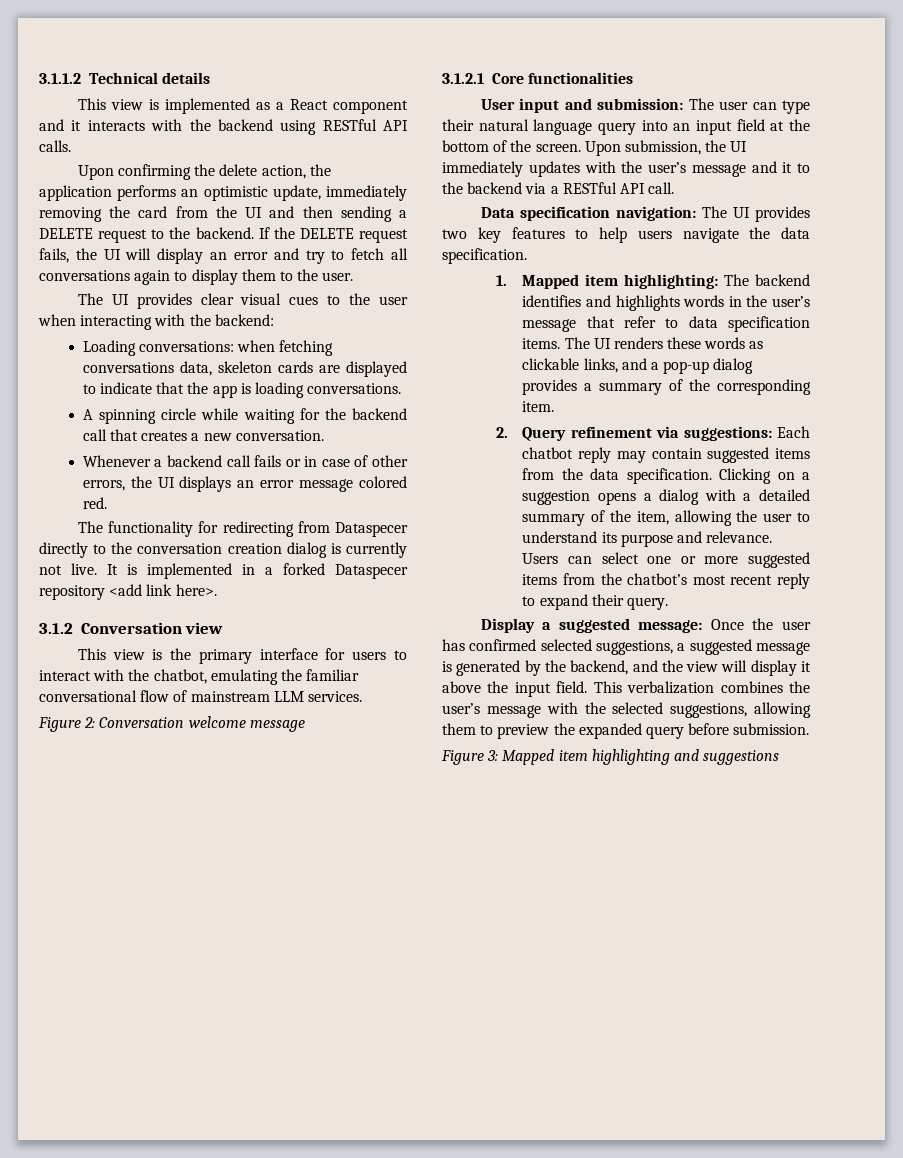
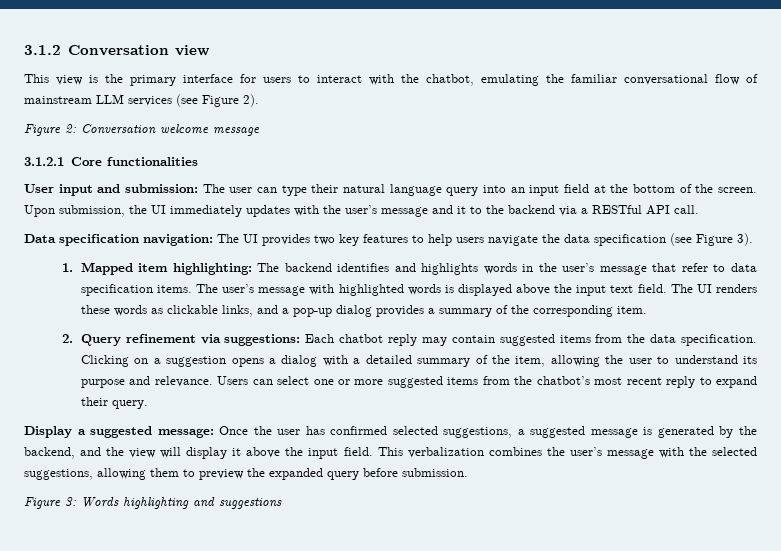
- 3.1.1.2 Technical details
- This view is implemented as a React component and it interacts with the backend using RESTful API calls.
- Upon confirming the delete action, the application performs an optimistic update, immediately removing the card from the UI and then sending a DELETE request to the backend. If the DELETE request fails, the UI will display an error and try to fetch all conversations again to display them to the user.
- The UI provides clear visual cues to the user when interacting with the backend:
- Loading conversations: when fetching conversations data, skeleton cards are displayed to indicate that the app is loading conversations.
- A spinning circle while waiting for the backend call that creates a new conversation.
- Whenever a backend call fails or in case of other errors, the UI displays an error message colored red.
- The functionality for redirecting from Dataspecer directly to the conversation creation dialog is currently not live. It is implemented in a forked Dataspecer repository <add link here>.
- This view is the primary interface for users to interact with the chatbot, emulating the familiar conversational flow of mainstream LLM services.
+ This view is the primary interface for users to interact with the chatbot, emulating the familiar conversational flow of mainstream LLM services (see Figure 2).
- Data specification navigation: The UI provides two key features to help users navigate the data specification.
+ Data specification navigation: The UI provides two key features to help users navigate the data specification (see Figure 3).
- The UI renders these words as clickable links, and a pop-up dialog provides a summary of the corresponding item.
+ The user’s message with highlighted words is displayed above the input text field. The UI renders these words as clickable links, and a pop-up dialog provides a summary of the corresponding item.
- Figure 3: Mapped item highlighting and suggestions
+ Figure 3: Words highlighting and suggestions

